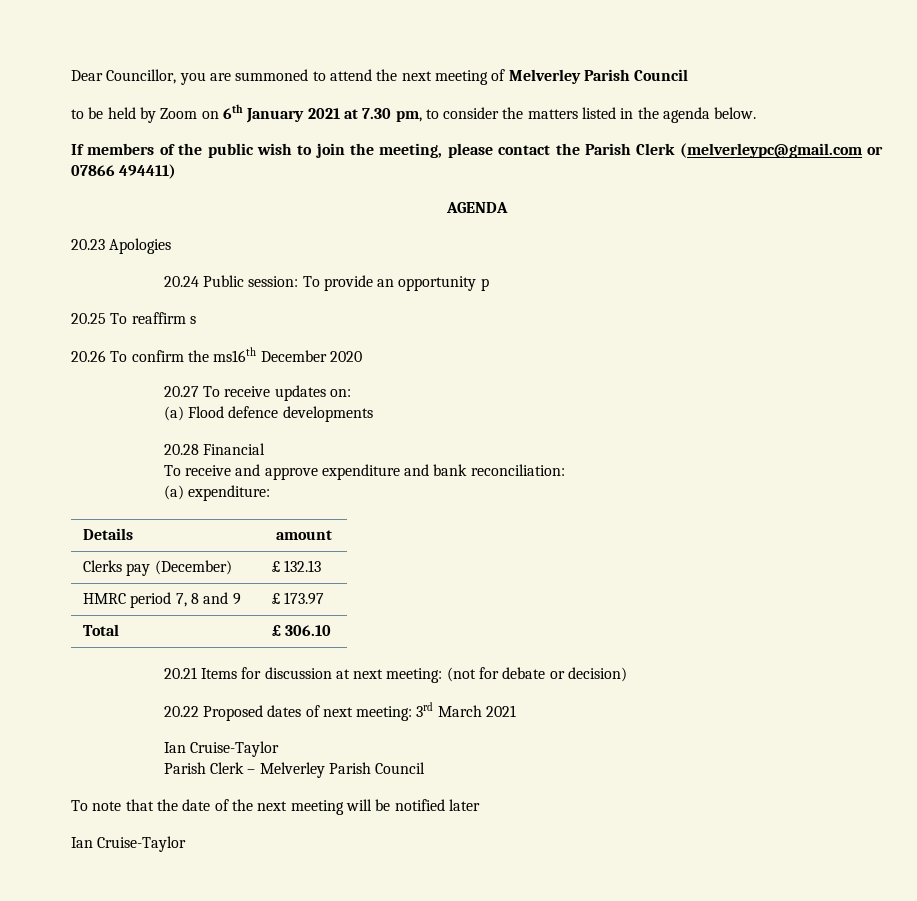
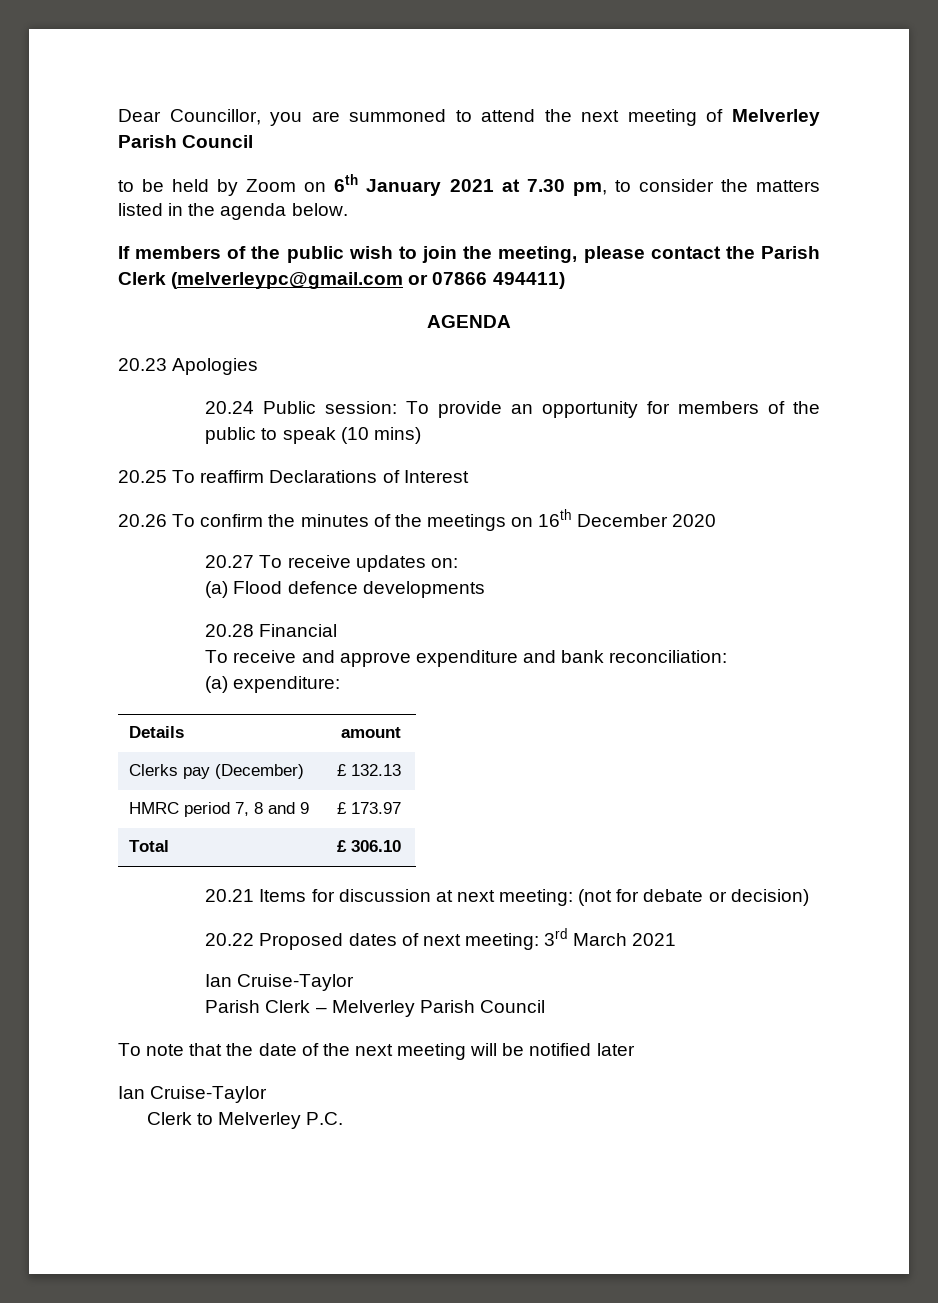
- 20.24 Public session: To provide an opportunity p
+ 20.24 Public session: To provide an opportunity for members of the public to speak (10 mins)
- 20.25 To reaffirm s
+ 20.25 To reaffirm Declarations of Interest
- 20.26 To confirm the ms16th December 2020
+ 20.26 To confirm the minutes of the meetings on 16th December 2020
+ Clerk to Melverley P.C.

